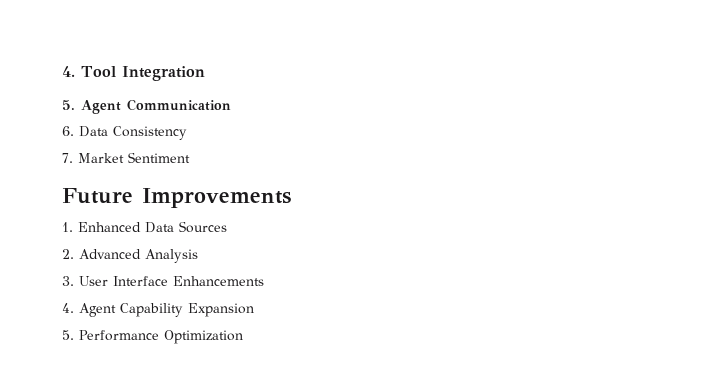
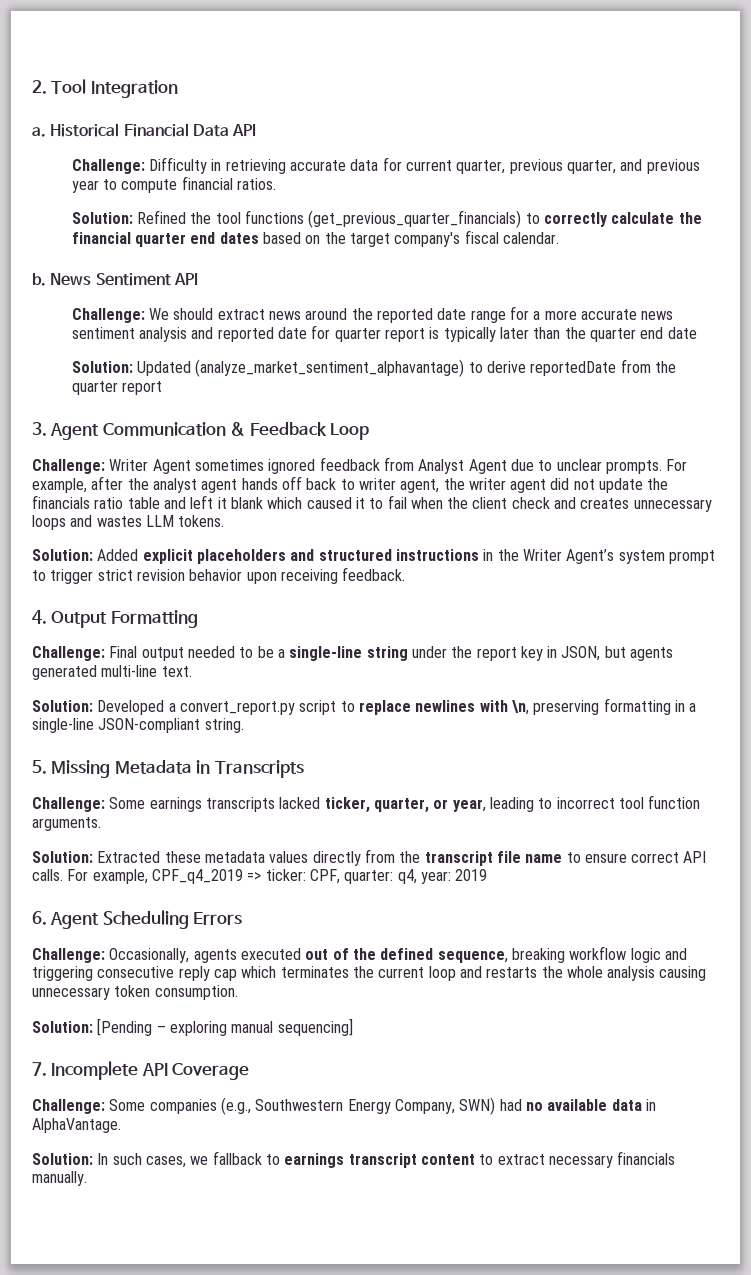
- 4. Tool Integration
+ 2. Tool Integration
- 5. Agent Communication
- 6. Data Consistency
- 7. Market Sentiment
- Future Improvements
- 1. Enhanced Data Sources
- 2. Advanced Analysis
- 3. User Interface Enhancements
- 4. Agent Capability Expansion
- 5. Performance Optimization
+ a. Historical Financial Data API
+ Challenge: Difficulty in retrieving accurate data for current quarter, previous quarter, and previous year to compute financial ratios.
+ Solution: Refined the tool functions (get_previous_quarter_financials) to correctly calculate the financial quarter end dates based on the target company's fiscal calendar.
+ b. News Sentiment API
+ Challenge: We should extract news around the reported date range for a more accurate news sentiment analysis and reported date for quarter report is typically later than the quarter end date
+ Solution: Updated (analyze_market_sentiment_alphavantage) to derive reportedDate from the quarter report
+ 3. Agent Communication & Feedback Loop
+ Challenge: Writer Agent sometimes ignored feedback from Analyst Agent due to unclear prompts. For example, after the analyst agent hands off back to writer agent, the writer agent did not update the financials ratio table and left it blank which caused it to fail when the client check and creates unnecessary loops and wastes LLM tokens.
+ Solution: Added explicit placeholders and structured instructions in the Writer Agent’s system prompt to trigger strict revision behavior upon receiving feedback.
+ 4. Output Formatting
+ Challenge: Final output needed to be a single-line string under the report key in JSON, but agents generated multi-line text.
+ Solution: Developed a convert_report.py script to replace newlines with \n, preserving formatting in a single-line JSON-compliant string.
+ 5. Missing Metadata in Transcripts
+ Challenge: Some earnings transcripts lacked ticker, quarter, or year, leading to incorrect tool function arguments.
+ Solution: Extracted these metadata values directly from the transcript file name to ensure correct API calls. For example, CPF_q4_2019 => ticker: CPF, quarter: q4, year: 2019
+ 6. Agent Scheduling Errors
+ Challenge: Occasionally, agents executed out of the defined sequence, breaking workflow logic and triggering consecutive reply cap which terminates the current loop and restarts the whole analysis causing unnecessary token consumption.
+ Solution: [Pending – exploring manual sequencing]
+ 7. Incomplete API Coverage
+ Challenge: Some companies (e.g., Southwestern Energy Company, SWN) had no available data in AlphaVantage.
+ Solution: In such cases, we fallback to earnings transcript content to extract necessary financials manually.

